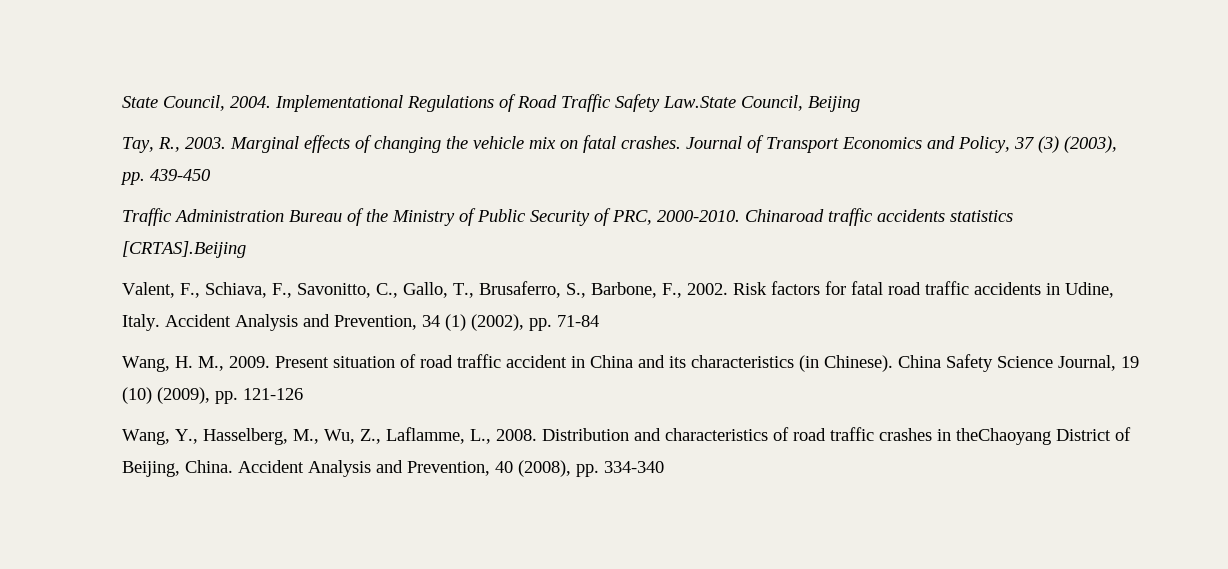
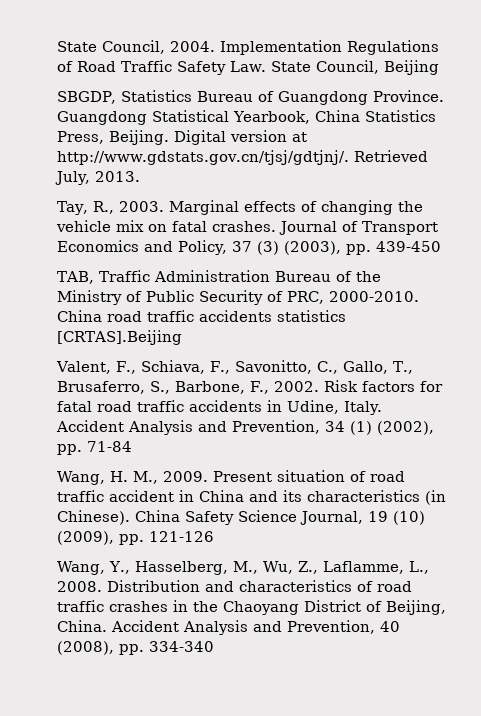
- Implementational Regulations of Road Traffic Safety Law.State Council, Beijing
+ Implementation Regulations of Road Traffic Safety Law. State Council, Beijing
+ SBGDP, Statistics Bureau of Guangdong Province. Guangdong Statistical Yearbook, China Statistics Press, Beijing. Digital version at http://www.gdstats.gov.cn/tjsj/gdtjnj/. Retrieved July, 2013.
- Traffic Administration Bureau of the Ministry of Public Security of PRC, 2000-2010.
+ TAB, Traffic Administration Bureau of the Ministry of Public Security of PRC, 2000-2010.
- Chinaroad traffic accidents statistics [CRTAS].Beijing
+ China road traffic accidents statistics [CRTAS].Beijing
- Distribution and characteristics of road traffic crashes in theChaoyang District of Beijing, China.
+ Distribution and characteristics of road traffic crashes in the Chaoyang District of Beijing, China.

